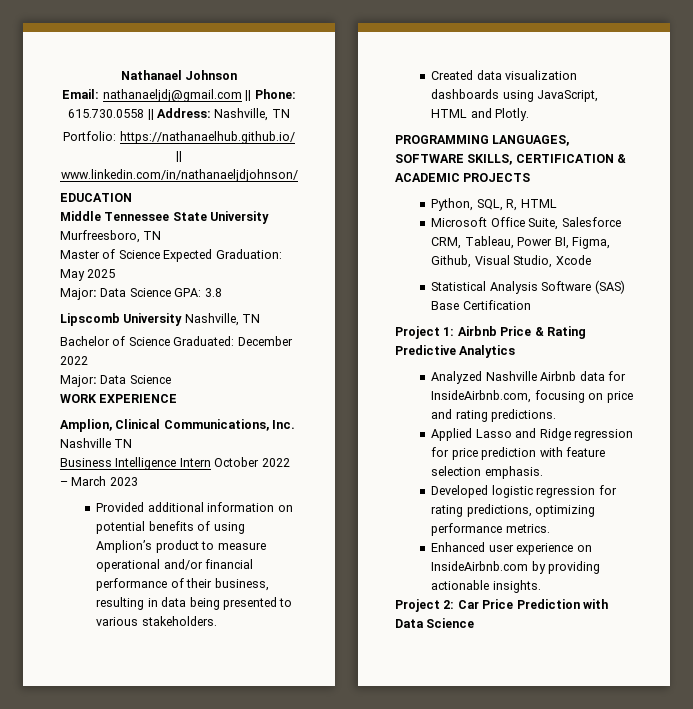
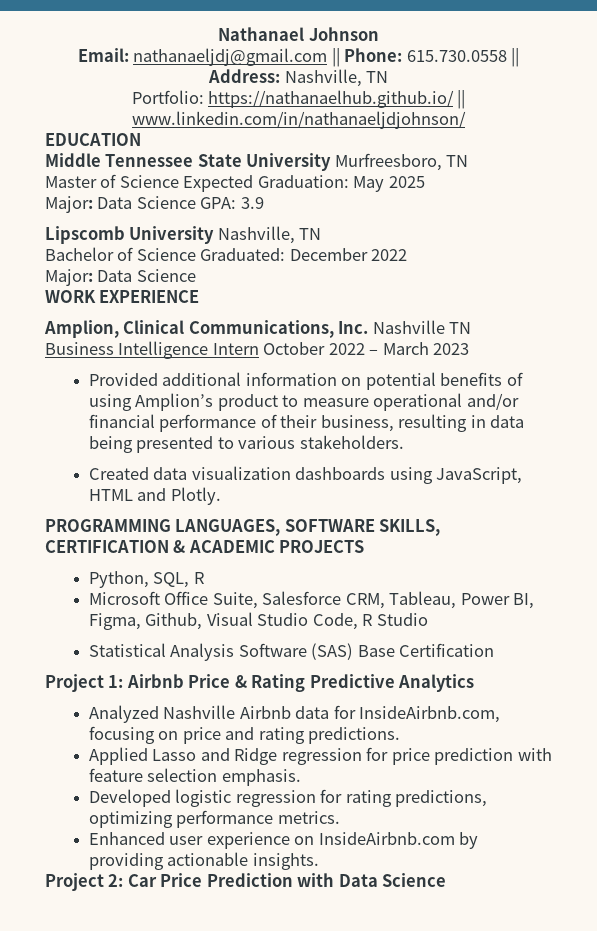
- Major: Data Science GPA: 3.8
+ Major: Data Science GPA: 3.9
- Python, SQL, R, HTML
+ Python, SQL, R
- Microsoft Office Suite, Salesforce CRM, Tableau, Power BI, Figma, Github, Visual Studio, Xcode
+ Microsoft Office Suite, Salesforce CRM, Tableau, Power BI, Figma, Github, Visual Studio Code, R Studio

